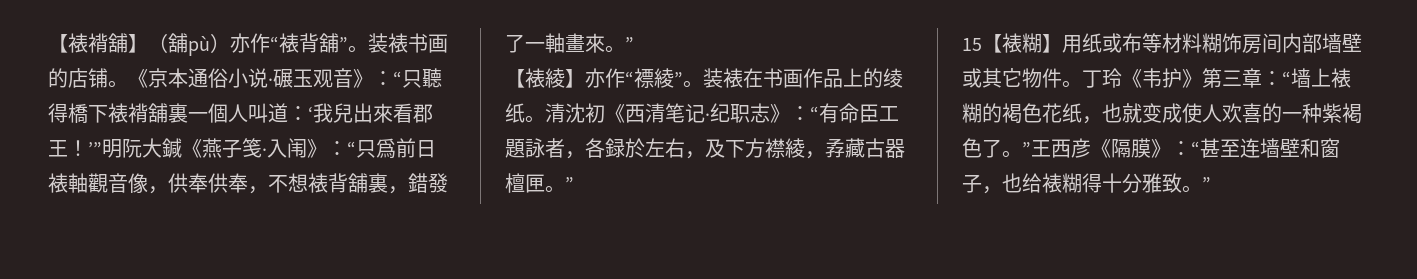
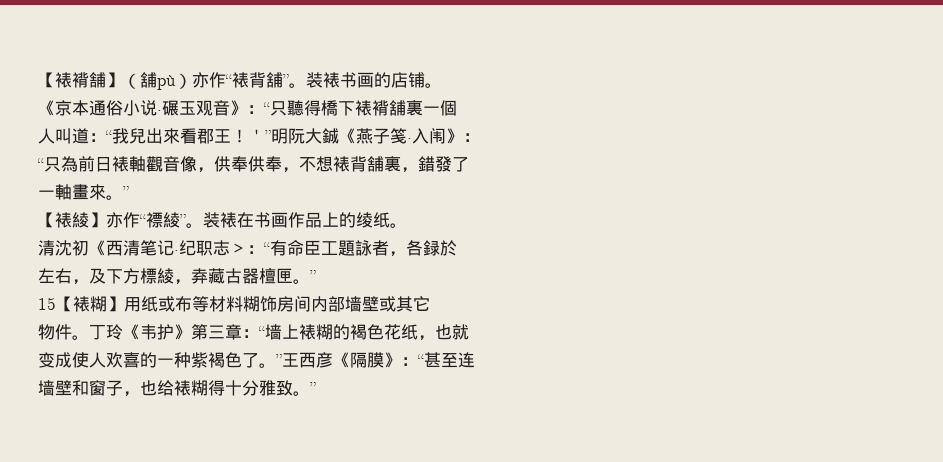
- 【裱褙舖】（舖pù）亦作“裱背舖”。
+ 【裱褙舗】（舖pù）亦作“裱背舖”。
- 装裱书画的店铺。《京本通俗小说·碾玉观音》：“只聽得橋下裱褙舖裏一個人叫道：‘我兒出來看郡王！’”明阮大鍼《燕子笺·入闱》：“只爲前日裱軸觀音像，供奉供奉，不想裱背舖裏，錯發了一軸畫來。”
+ 装裱书画的店铺。
+ 《京本通俗小说·碾玉观音》：“只聽得橋下裱褙舖裏一個
+ 人叫道：“我兒出來看郡王！＇”明阮大鋮《燕子笺·入闱》：
+ “只為前日裱軸觀音像，供奉供奉，不想裱背舗裏，錯發了
+ 一軸畫來。”
- 装裱在书画作品上的绫纸。清沈初《西清笔记·纪职志》：“有命臣工題詠者，各録於左右，及下方襟綾，孨藏古器檀匣。”
+ 装裱在书画作品上的绫纸。
+ 清沈初《西清笔记·纪职志＞：“有命臣工題詠者，各録於
+ 左右，及下方標綾，弆藏古器檀匣。”
- 15【裱糊】用纸或布等材料糊饰房间内部墙壁或其它物件。
+ 15【裱糊】用纸或布等材料糊饰房间内部墙壁或其它
+ 物件。
- 丁玲《韦护》第三章：“墙上裱糊的褐色花纸，也就变成使人欢喜的一种紫褐色了。”王西彦《隔膜》：“甚至连墙壁和窗子，也给裱糊得十分雅致。”
+ 丁玲《韦护》第三章：“墙上裱糊的褐色花纸，也就
+ 变成使人欢喜的一种紫褐色了。”王西彦《隔膜》：“甚至连
+ 墙壁和窗子，也给裱糊得十分雅致。”

